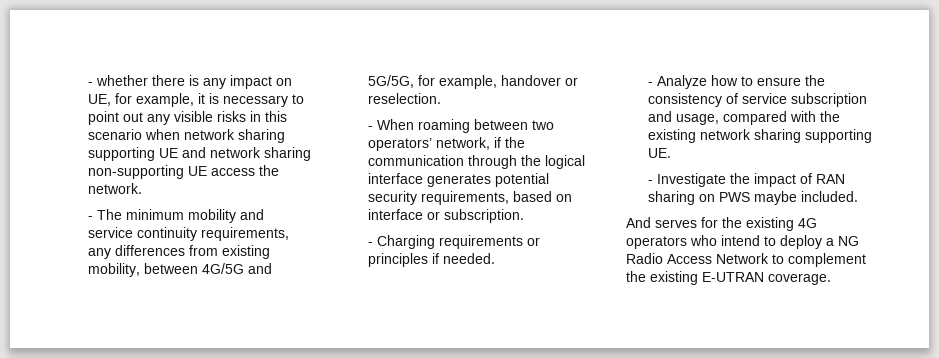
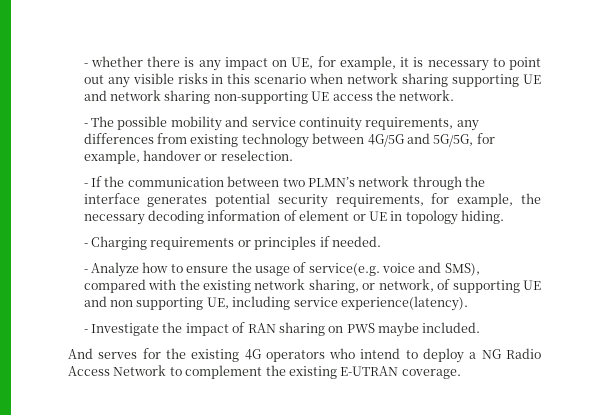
- - The minimum mobility and service continuity requirements, any differences from existing mobility, between 4G/5G and 5G/5G, for example, handover or reselection.
+ - The possible mobility and service continuity requirements, any differences from existing technology between 4G/5G and 5G/5G, for example, handover or reselection.
- - When roaming between two operators’ network, if the communication through the logical interface generates potential security requirements, based on interface or subscription.
+ - If the communication between two PLMN’s network through the interface generates potential security requirements, for example, the necessary decoding information of element or UE in topology hiding.
- - Analyze how to ensure the consistency of service subscription and usage, compared with the existing network sharing supporting UE.
+ - Analyze how to ensure the usage of service(e.g. voice and SMS), compared with the existing network sharing, or network, of supporting UE and non supporting UE, including service experience(latency).

